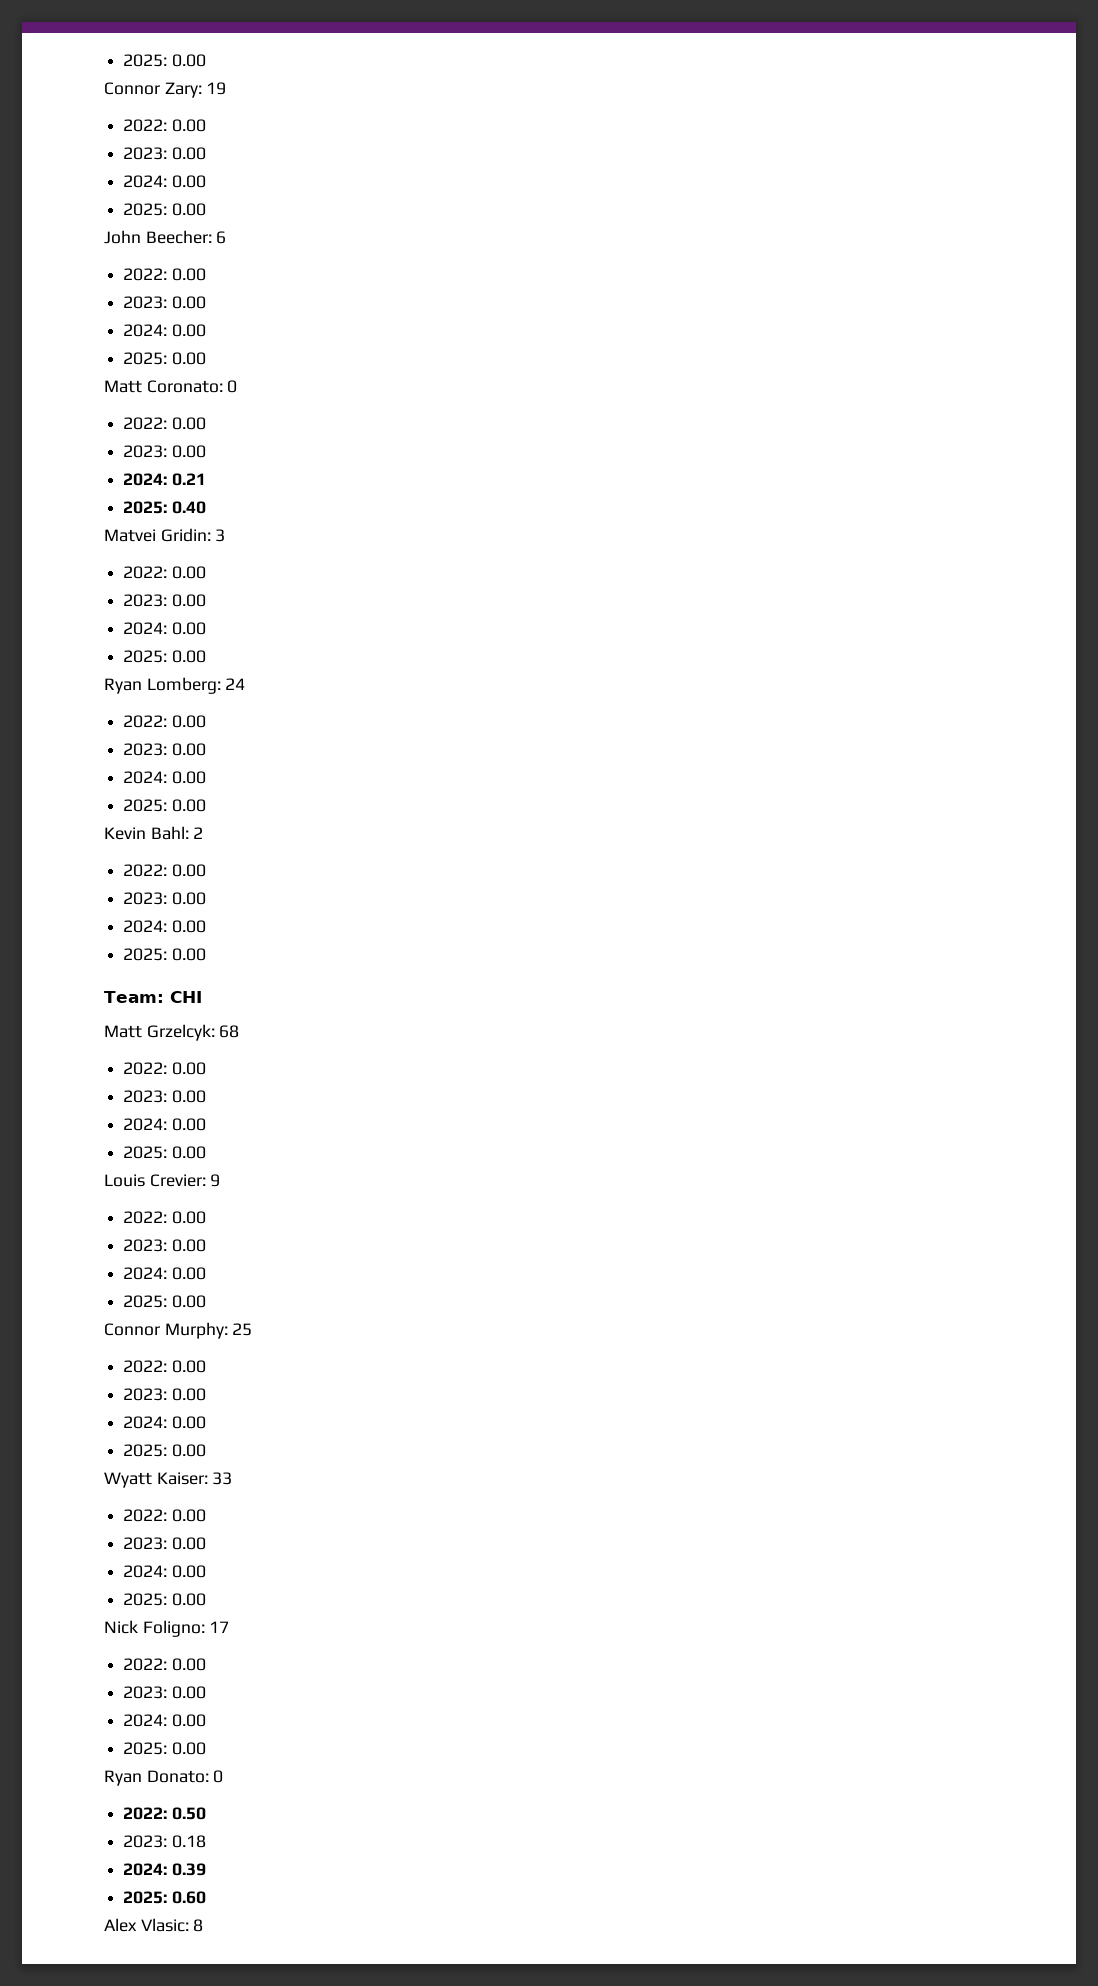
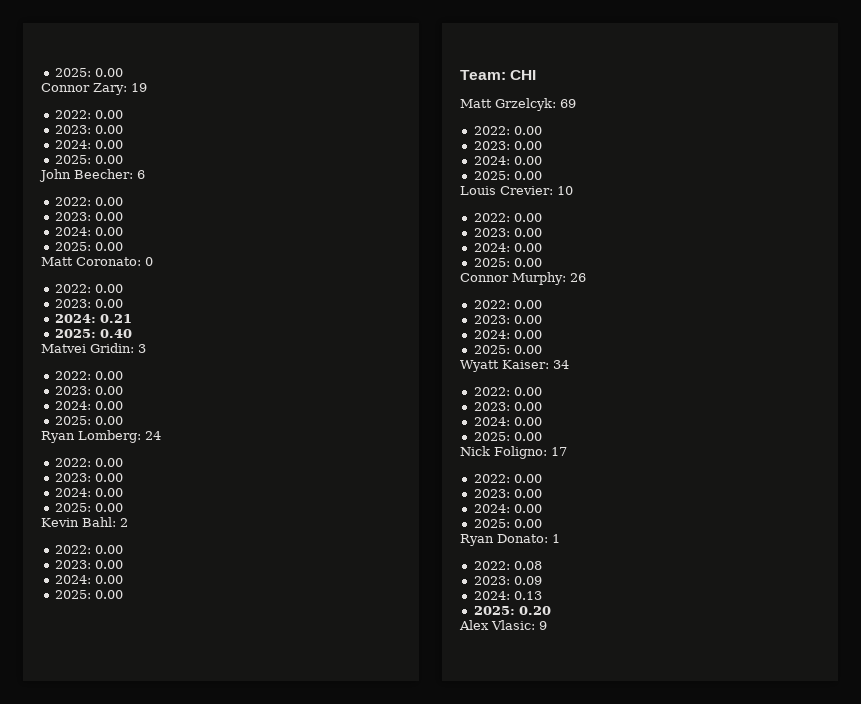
- Matt Grzelcyk: 68
+ Matt Grzelcyk: 69
- Louis Crevier: 9
+ Louis Crevier: 10
- Connor Murphy: 25
+ Connor Murphy: 26
- Wyatt Kaiser: 33
+ Wyatt Kaiser: 34
- Ryan Donato: 0
- 2022: 0.50
- 2023: 0.18
- 2024: 0.39
- 2025: 0.60
+ Ryan Donato: 1
+ 2022: 0.08
+ 2023: 0.09
+ 2024: 0.13
+ 2025: 0.20
- Alex Vlasic: 8
+ Alex Vlasic: 9

